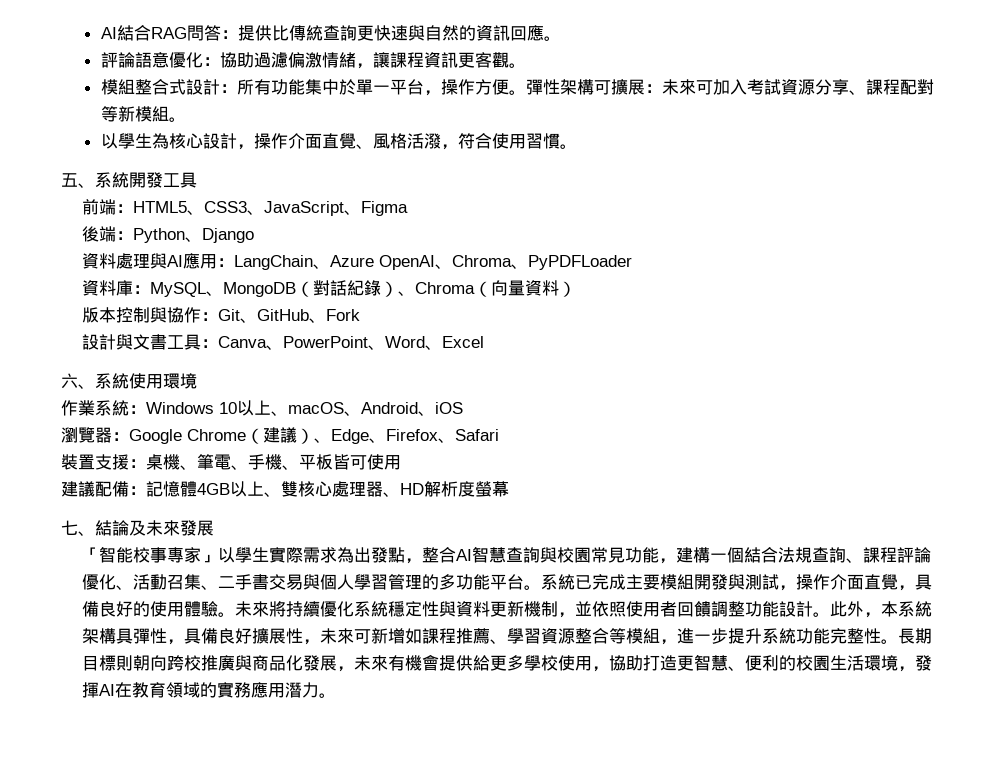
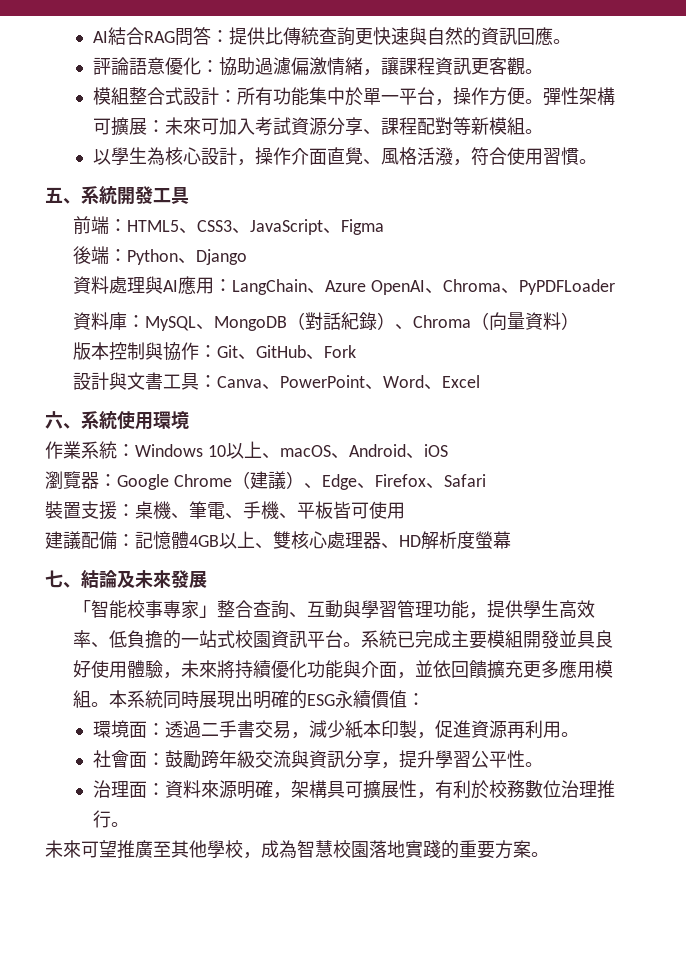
- 「智能校事專家」以學生實際需求為出發點，整合AI智慧查詢與校園常見功能，建構一個結合法規查詢、課程評論優化、活動召集、二手書交易與個人學習管理的多功能平台。
+ 「智能校事專家」整合查詢、互動與學習管理功能，提供學生高效率、低負擔的一站式校園資訊平台。
- 系統已完成主要模組開發與測試，操作介面直覺，具備良好的使用體驗。未來將持續優化系統穩定性與資料更新機制，並依照使用者回饋調整功能設計。此外，本系統架構具彈性，具備良好擴展性，未來可新增如課程推薦、學習資源整合等模組，進一步提升系統功能完整性。長期目標則朝向跨校推廣與商品化發展，未來有機會提供給更多學校使用，協助打造更智慧、便利的校園生活環境，發揮AI在教育領域的實務應用潛力。
+ 系統已完成主要模組開發並具良好使用體驗，未來將持續優化功能與介面，並依回饋擴充更多應用模組。本系統同時展現出明確的ESG永續價值：
+ 環境面：透過二手書交易，減少紙本印製，促進資源再利用。
+ 社會面：鼓勵跨年級交流與資訊分享，提升學習公平性。
+ 治理面：資料來源明確，架構具可擴展性，有利於校務數位治理推行。
+ 未來可望推廣至其他學校，成為智慧校園落地實踐的重要方案。

